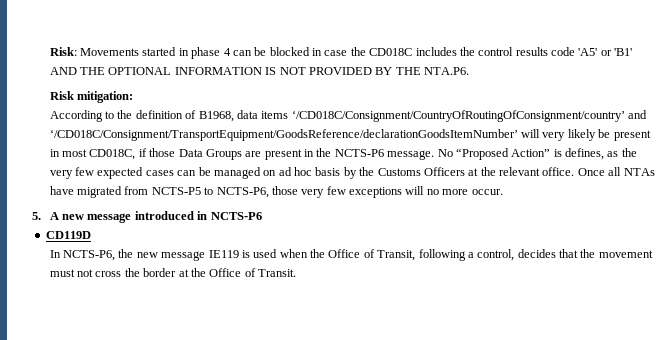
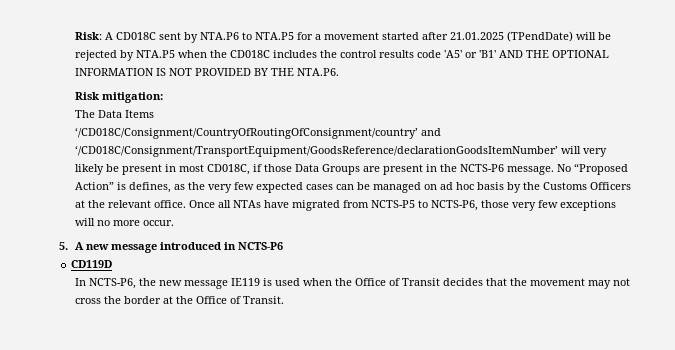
- Risk: Movements started in phase 4 can be blocked in case the CD018C includes the control results code 'A5' or 'B1' AND THE OPTIONAL INFORMATION IS NOT PROVIDED BY THE NTA.P6.
+ Risk: A CD018C sent by NTA.P6 to NTA.P5 for a movement started after 21.01.2025 (TPendDate) will be rejected by NTA.P5 when the CD018C includes the control results code 'A5' or 'B1' AND THE OPTIONAL INFORMATION IS NOT PROVIDED BY THE NTA.P6.
- According to the definition of B1968, data items ‘/CD018C/Consignment/CountryOfRoutingOfConsignment/country’ and ‘/CD018C/Consignment/TransportEquipment/GoodsReference/declarationGoodsItemNumber’ will very likely be present in most CD018C, if those Data Groups are present in the NCTS-P6 message.
+ The Data Items
+ ‘/CD018C/Consignment/CountryOfRoutingOfConsignment/country’ and ‘/CD018C/Consignment/TransportEquipment/GoodsReference/declarationGoodsItemNumber’ will very likely be present in most CD018C, if those Data Groups are present in the NCTS-P6 message.
- In NCTS-P6, the new message IE119 is used when the Office of Transit, following a control, decides that the movement must not cross the border at the Office of Transit.
+ In NCTS-P6, the new message IE119 is used when the Office of Transit decides that the movement may not cross the border at the Office of Transit.

